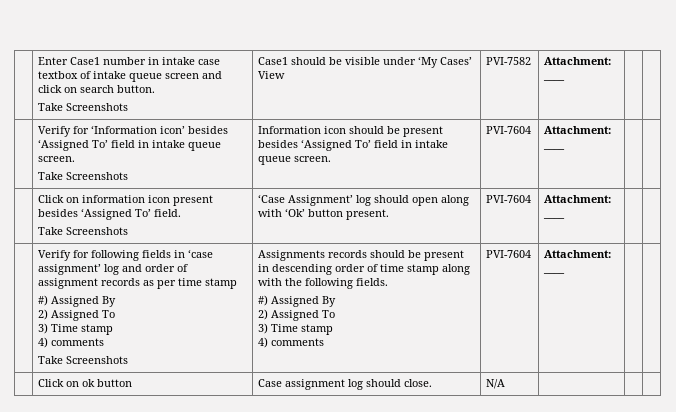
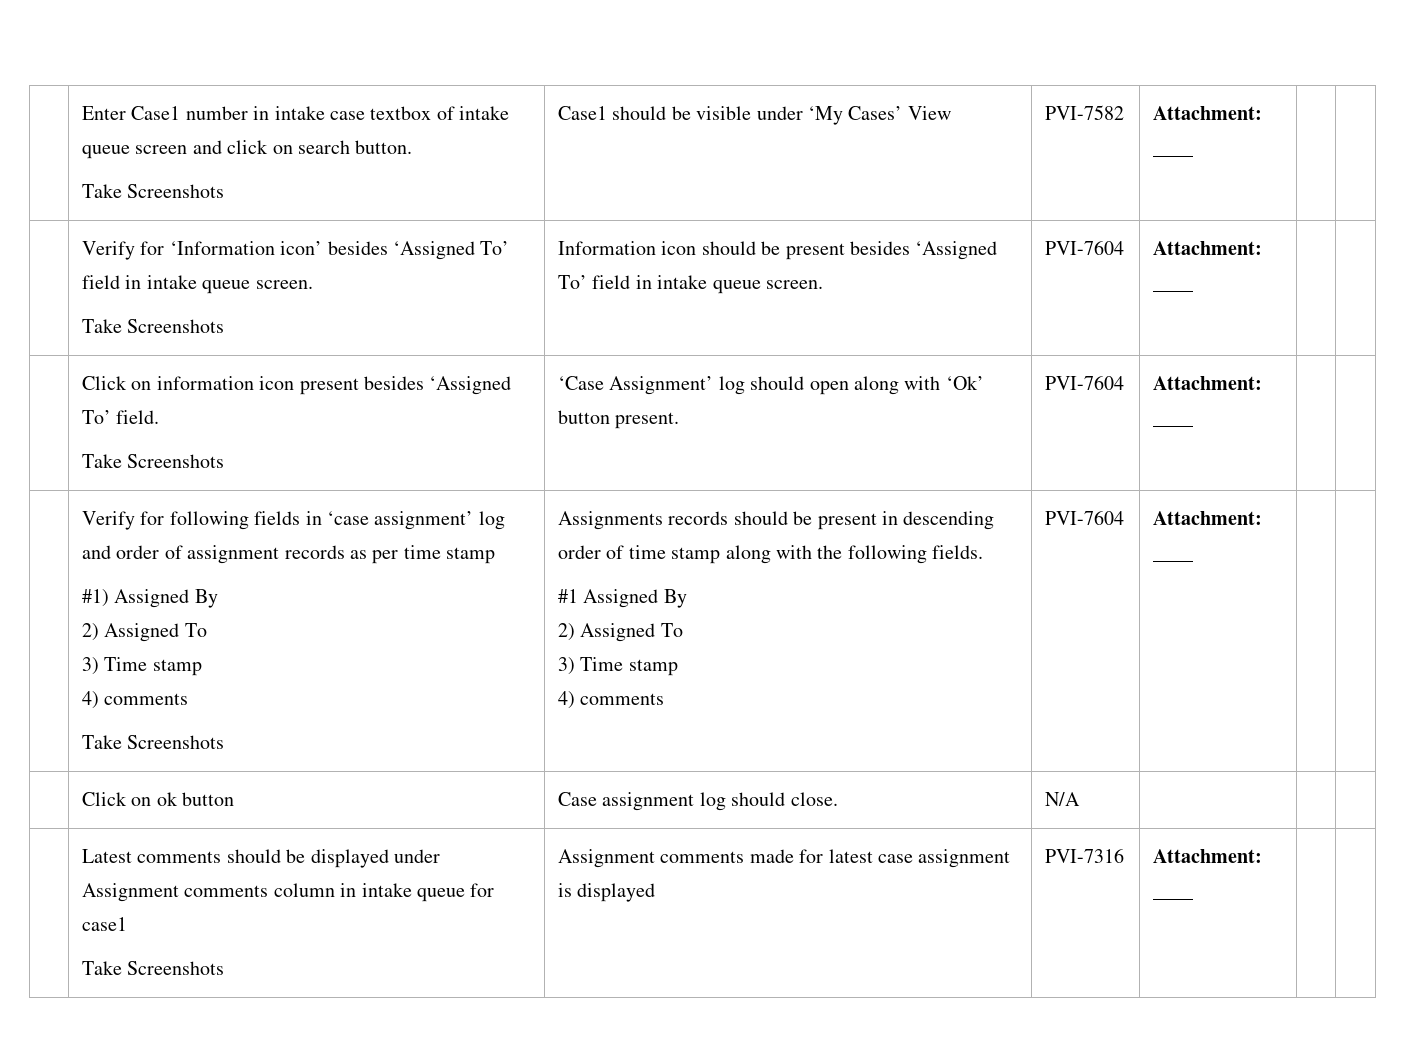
  Verify for following fields in ‘case assignment’ log and order of assignment records as per time stamp
- #) Assigned By
+ #1) Assigned By
  Assignments records should be present in descending order of time stamp along with the following fields.
- #) Assigned By
+ #1 Assigned By
+ | Latest comments should be displayed under Assignment comments column in intake queue for case1
+ Take Screenshots | Assignment comments made for latest case assignment is displayed | PVI-7316 | Attachment: ____ | |

